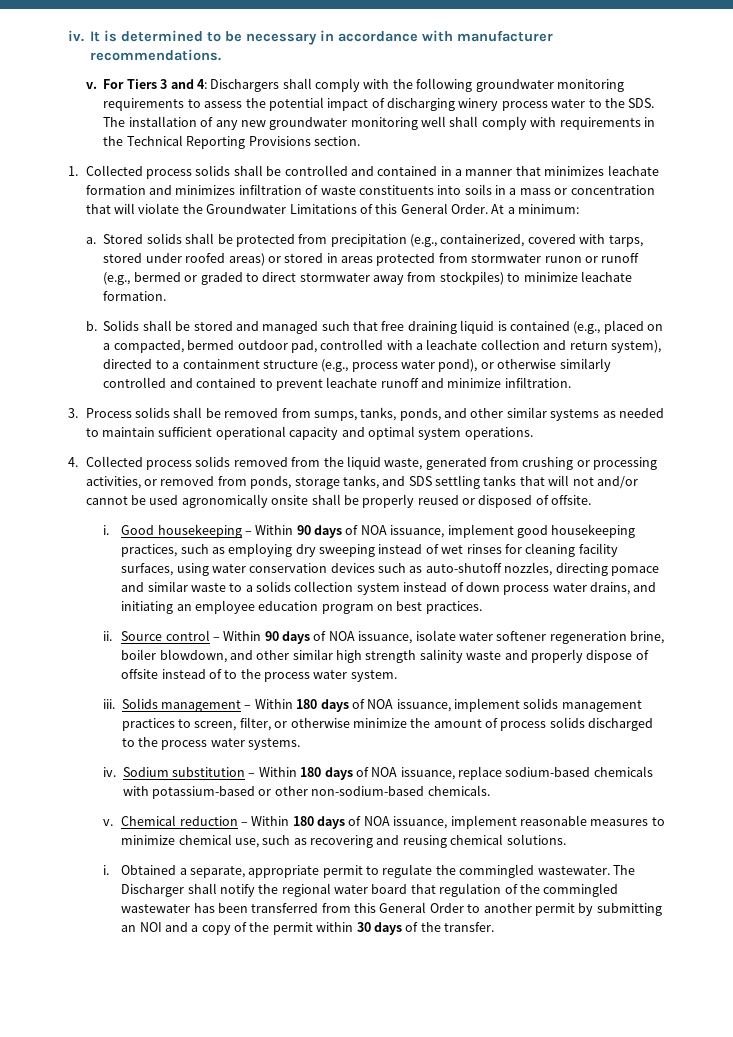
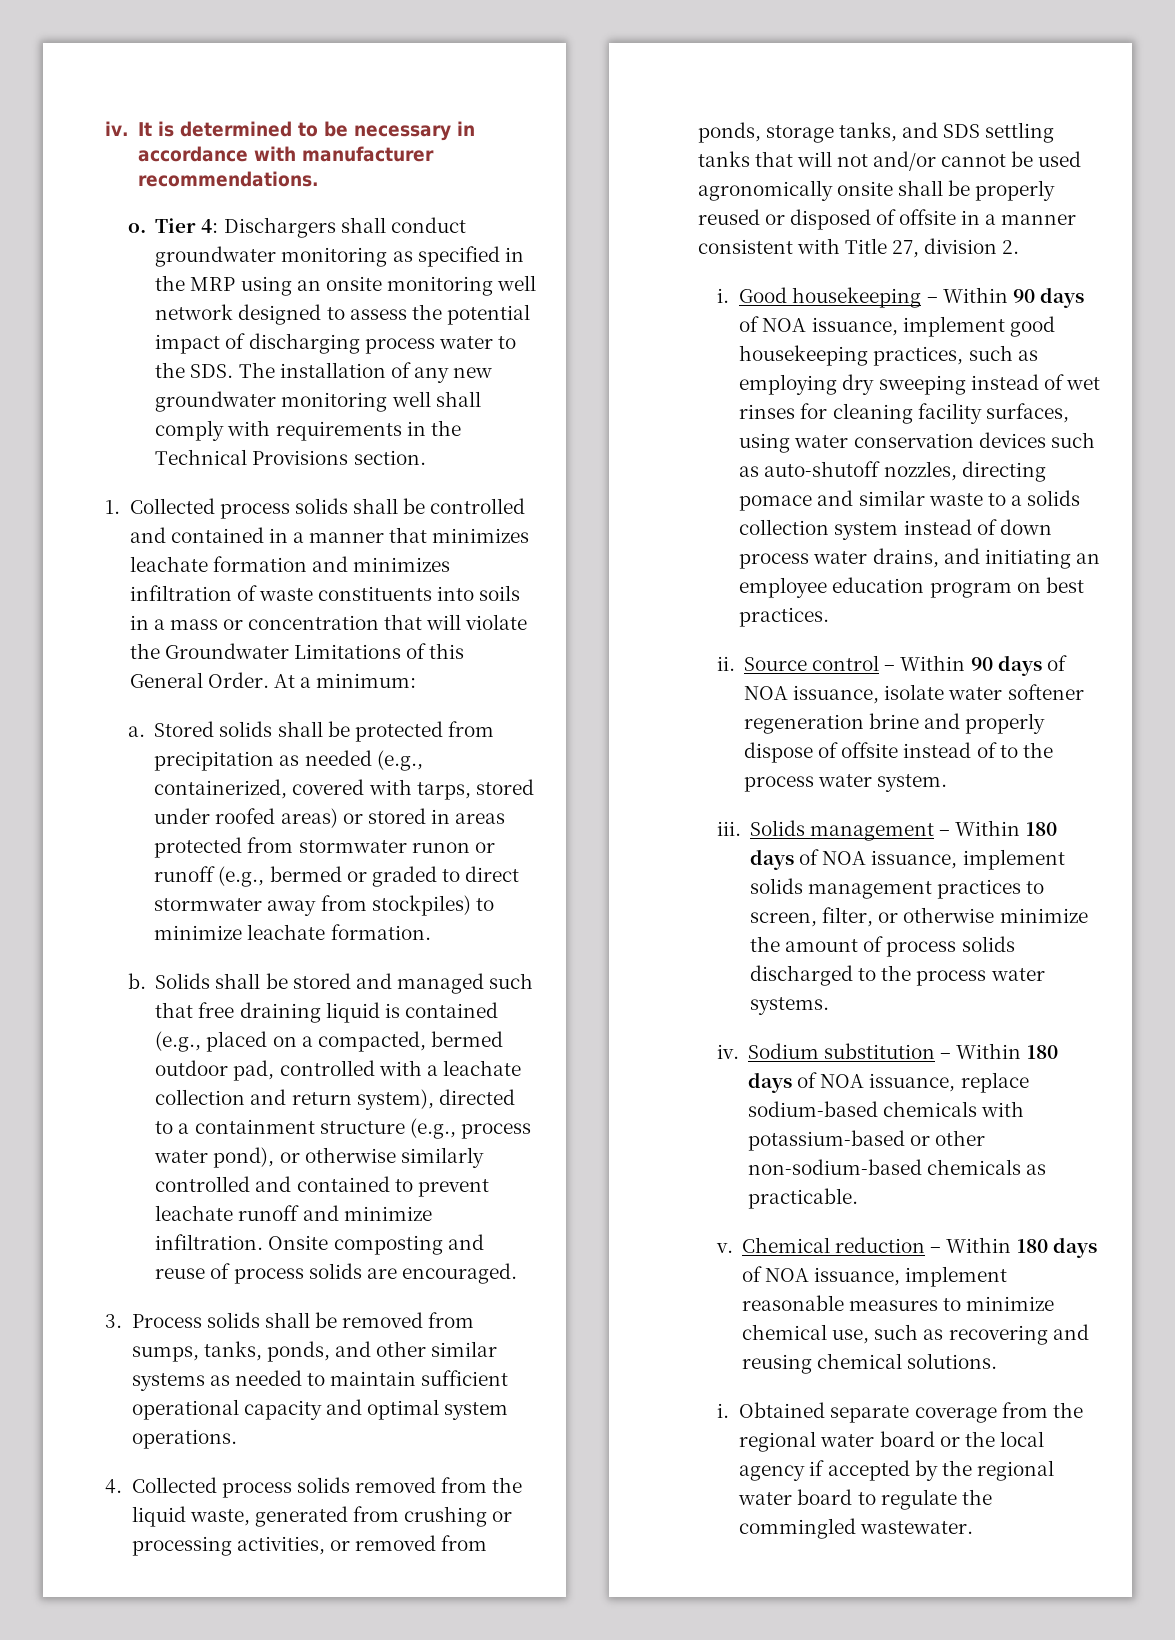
- v. For Tiers 3 and 4: Dischargers shall comply with the following groundwater monitoring requirements to assess the potential impact of discharging winery process water to the SDS. The installation of any new groundwater monitoring well shall comply with requirements in the Technical Reporting Provisions section.
+ o. Tier 4: Dischargers shall conduct groundwater monitoring as specified in the MRP using an onsite monitoring well network designed to assess the potential impact of discharging process water to the SDS. The installation of any new groundwater monitoring well shall comply with requirements in the Technical Provisions section.
- Stored solids shall be protected from precipitation (e.g., containerized, covered with tarps, stored under roofed areas) or stored in areas protected from stormwater runon or runoff (e.g., bermed or graded to direct stormwater away from stockpiles) to minimize leachate formation.
+ Stored solids shall be protected from precipitation as needed (e.g., containerized, covered with tarps, stored under roofed areas) or stored in areas protected from stormwater runon or runoff (e.g., bermed or graded to direct stormwater away from stockpiles) to minimize leachate formation.
+ Onsite composting and reuse of process solids are encouraged.
- 4. Collected process solids removed from the liquid waste, generated from crushing or processing activities, or removed from ponds, storage tanks, and SDS settling tanks that will not and/or cannot be used agronomically onsite shall be properly reused or disposed of offsite.
+ 4. Collected process solids removed from the liquid waste, generated from crushing or processing activities, or removed from ponds, storage tanks, and SDS settling tanks that will not and/or cannot be used agronomically onsite shall be properly reused or disposed of offsite in a manner consistent with Title 27, division 2.
- Source control – Within 90 days of NOA issuance, isolate water softener regeneration brine, boiler blowdown, and other similar high strength salinity waste and properly dispose of offsite instead of to the process water system.
+ Source control – Within 90 days of NOA issuance, isolate water softener regeneration brine and properly dispose of offsite instead of to the process water system.
- Sodium substitution – Within 180 days of NOA issuance, replace sodium-based chemicals with potassium-based or other non-sodium-based chemicals.
+ Sodium substitution – Within 180 days of NOA issuance, replace sodium-based chemicals with potassium-based or other non-sodium-based chemicals as practicable.
- Obtained a separate, appropriate permit to regulate the commingled wastewater. The Discharger shall notify the regional water board that regulation of the commingled wastewater has been transferred from this General Order to another permit by submitting an NOI and a copy of the permit within 30 days of the transfer.
+ Obtained separate coverage from the regional water board or the local agency if accepted by the regional water board to regulate the commingled wastewater.

